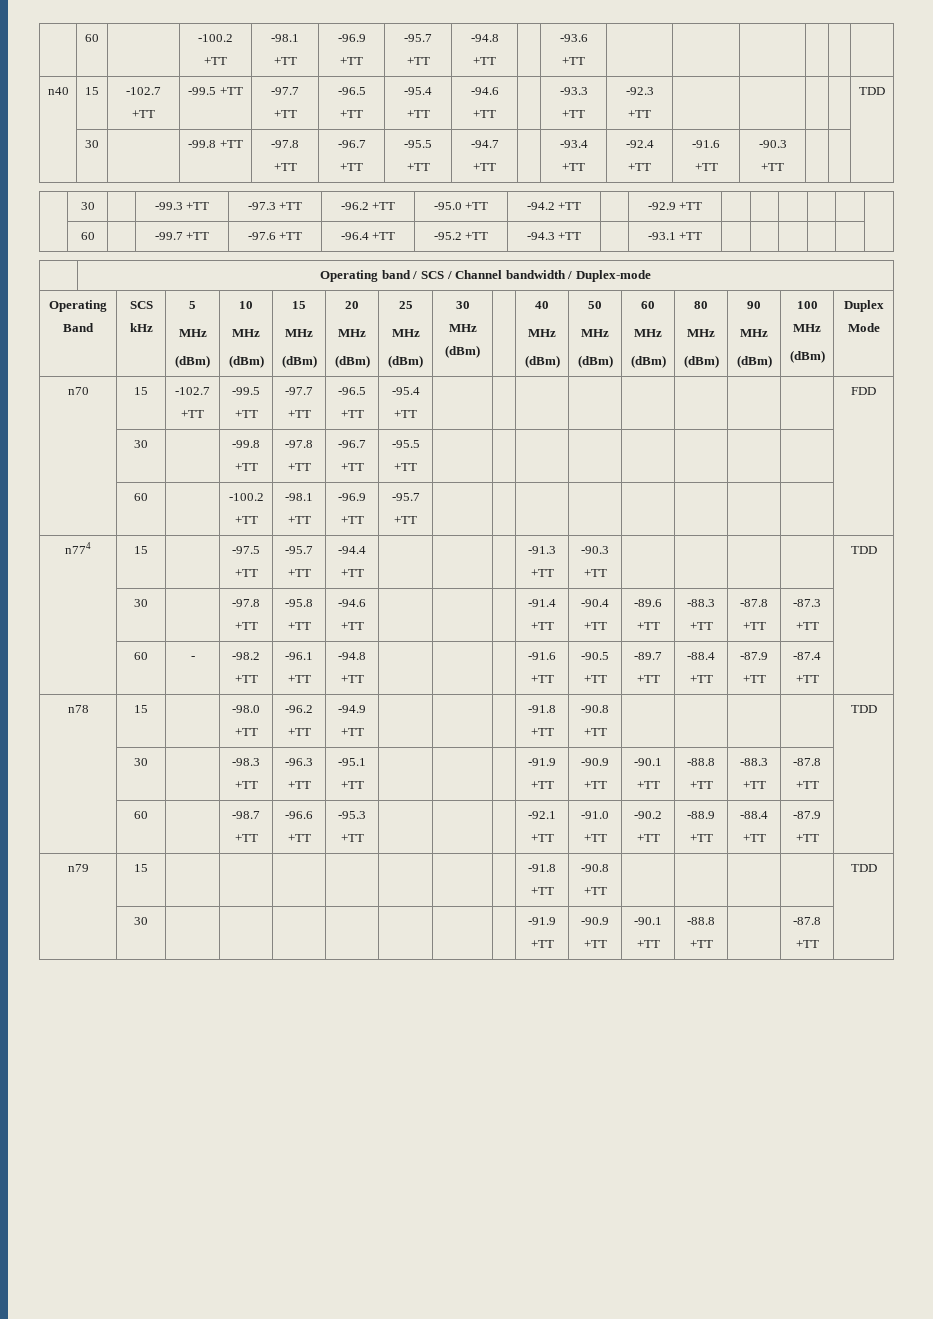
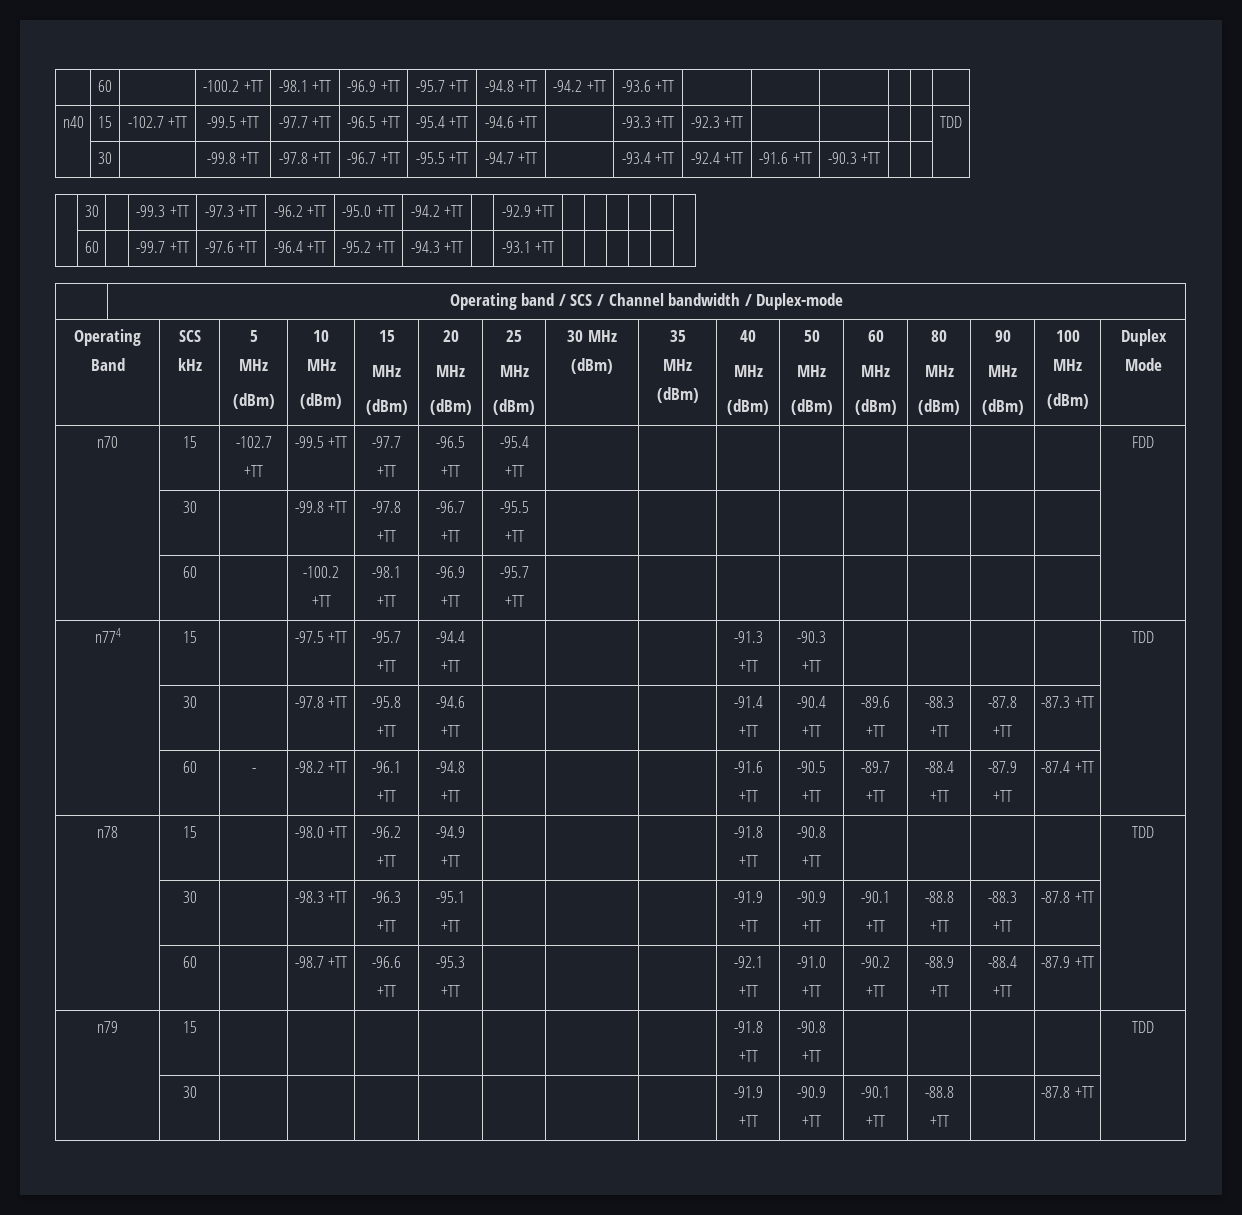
- | 60 | | -100.2 +TT | -98.1 +TT | -96.9 +TT | -95.7 +TT | -94.8 +TT | | -93.6 +TT | | | | | |
+ | 60 | | -100.2 +TT | -98.1 +TT | -96.9 +TT | -95.7 +TT | -94.8 +TT | -94.2 +TT | -93.6 +TT | | | | | |
+ 35
+ MHz (dBm)

